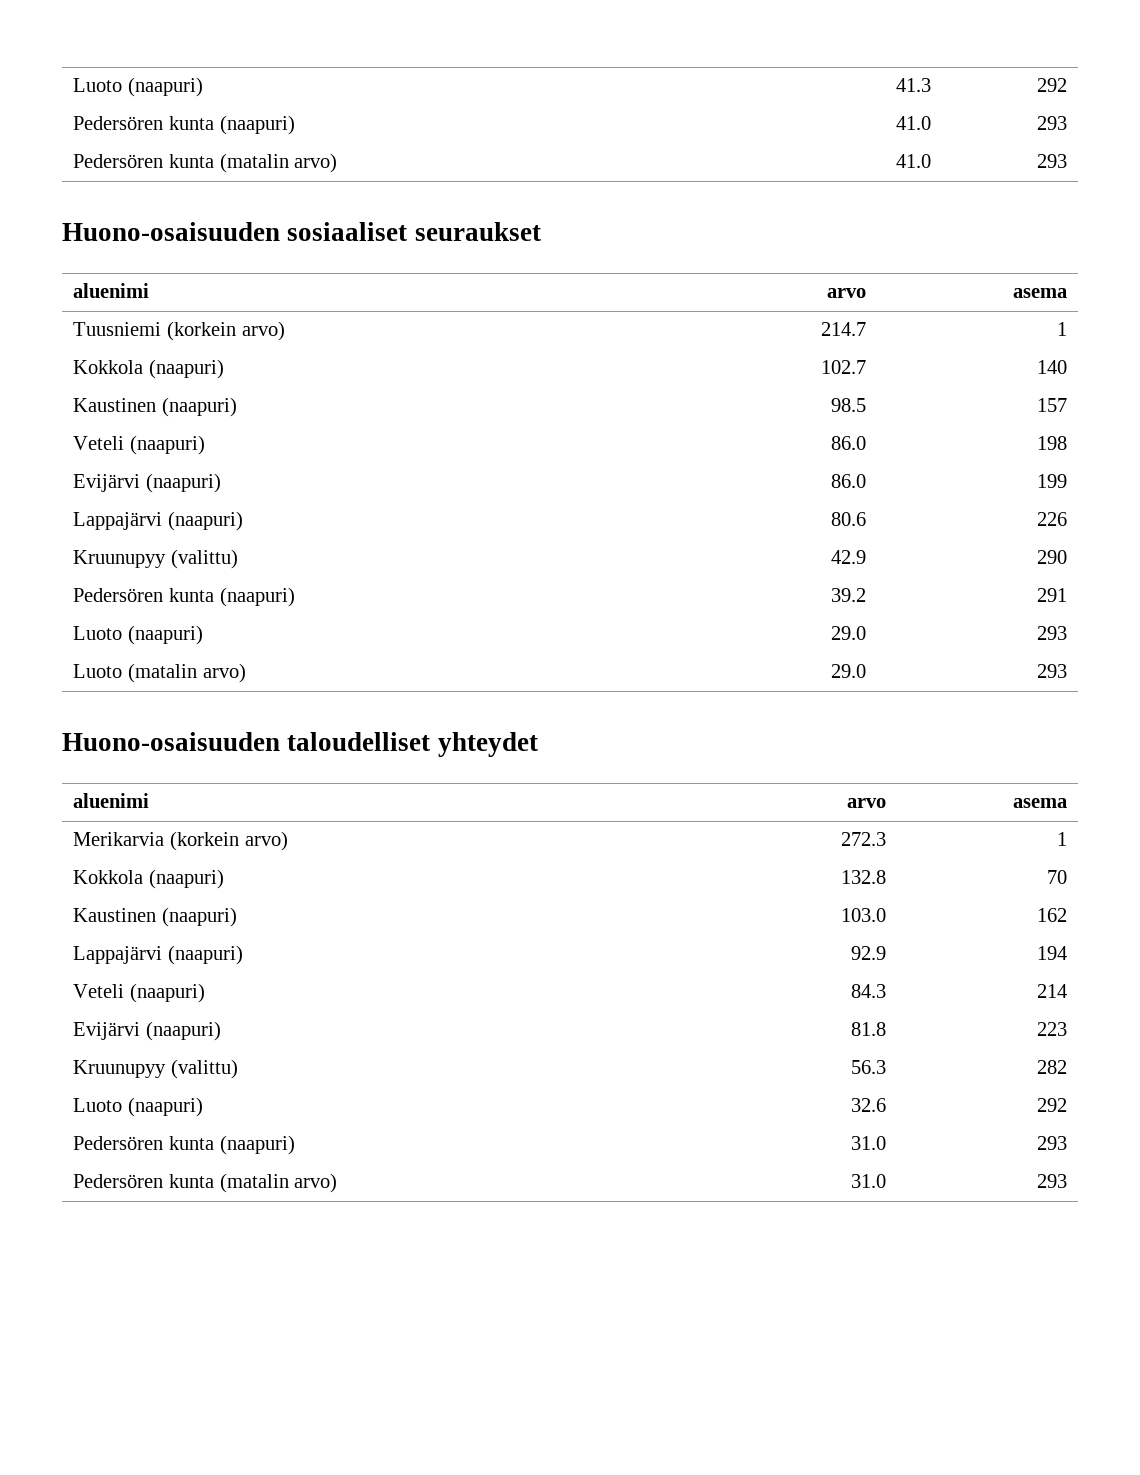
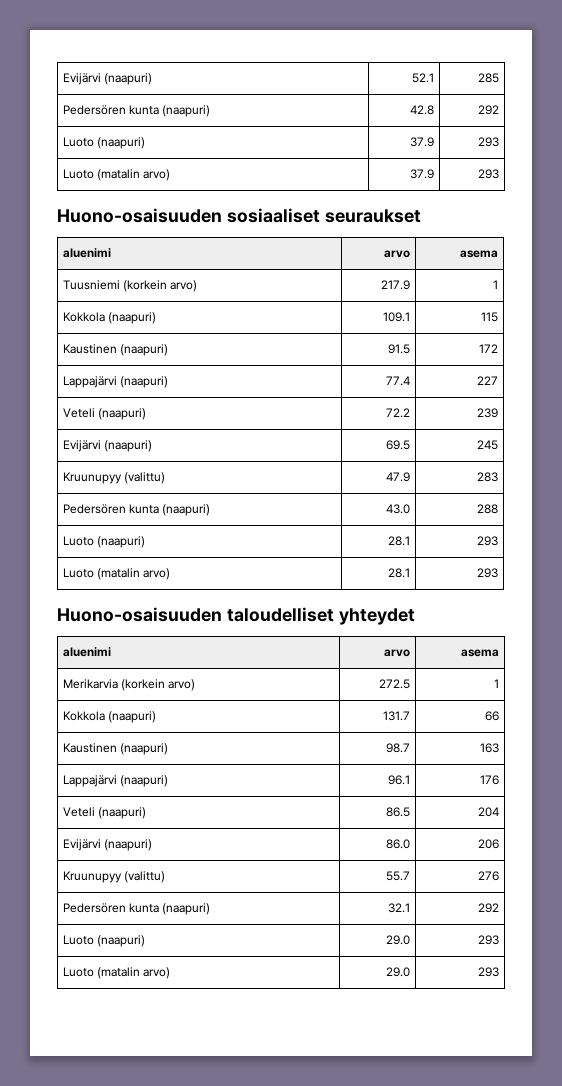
- Luoto (naapuri) | 41.3 | 292
- Pedersören kunta (naapuri) | 41.0 | 293
- Pedersören kunta (matalin arvo) | 41.0 | 293
+ Evijärvi (naapuri) | 52.1 | 285
+ Pedersören kunta (naapuri) | 42.8 | 292
+ Luoto (naapuri) | 37.9 | 293
+ Luoto (matalin arvo) | 37.9 | 293
- Tuusniemi (korkein arvo) | 214.7 | 1
- Kokkola (naapuri) | 102.7 | 140
- Kaustinen (naapuri) | 98.5 | 157
- Veteli (naapuri) | 86.0 | 198
- Evijärvi (naapuri) | 86.0 | 199
- Lappajärvi (naapuri) | 80.6 | 226
- Kruunupyy (valittu) | 42.9 | 290
- Pedersören kunta (naapuri) | 39.2 | 291
- Luoto (naapuri) | 29.0 | 293
- Luoto (matalin arvo) | 29.0 | 293
+ Tuusniemi (korkein arvo) | 217.9 | 1
+ Kokkola (naapuri) | 109.1 | 115
+ Kaustinen (naapuri) | 91.5 | 172
+ Lappajärvi (naapuri) | 77.4 | 227
+ Veteli (naapuri) | 72.2 | 239
+ Evijärvi (naapuri) | 69.5 | 245
+ Kruunupyy (valittu) | 47.9 | 283
+ Pedersören kunta (naapuri) | 43.0 | 288
+ Luoto (naapuri) | 28.1 | 293
+ Luoto (matalin arvo) | 28.1 | 293
- Merikarvia (korkein arvo) | 272.3 | 1
- Kokkola (naapuri) | 132.8 | 70
- Kaustinen (naapuri) | 103.0 | 162
- Lappajärvi (naapuri) | 92.9 | 194
- Veteli (naapuri) | 84.3 | 214
- Evijärvi (naapuri) | 81.8 | 223
- Kruunupyy (valittu) | 56.3 | 282
- Luoto (naapuri) | 32.6 | 292
- Pedersören kunta (naapuri) | 31.0 | 293
- Pedersören kunta (matalin arvo) | 31.0 | 293
+ Merikarvia (korkein arvo) | 272.5 | 1
+ Kokkola (naapuri) | 131.7 | 66
+ Kaustinen (naapuri) | 98.7 | 163
+ Lappajärvi (naapuri) | 96.1 | 176
+ Veteli (naapuri) | 86.5 | 204
+ Evijärvi (naapuri) | 86.0 | 206
+ Kruunupyy (valittu) | 55.7 | 276
+ Pedersören kunta (naapuri) | 32.1 | 292
+ Luoto (naapuri) | 29.0 | 293
+ Luoto (matalin arvo) | 29.0 | 293

